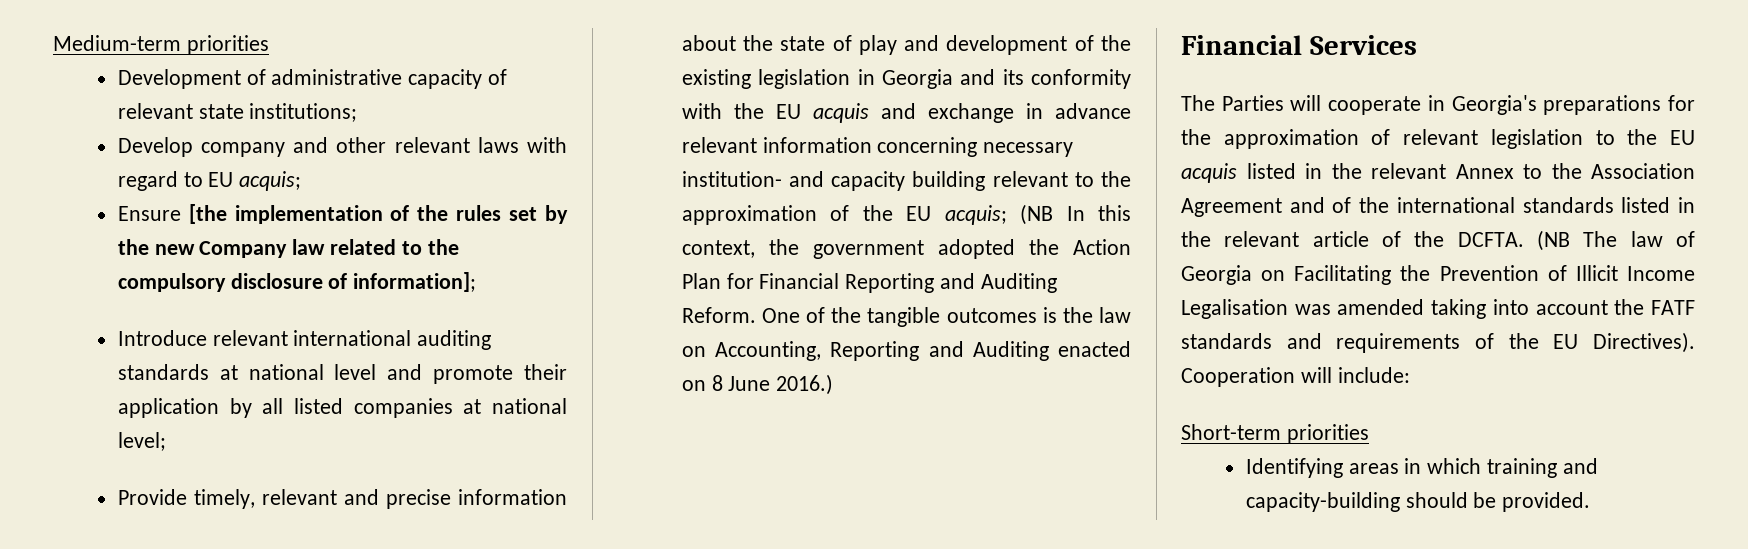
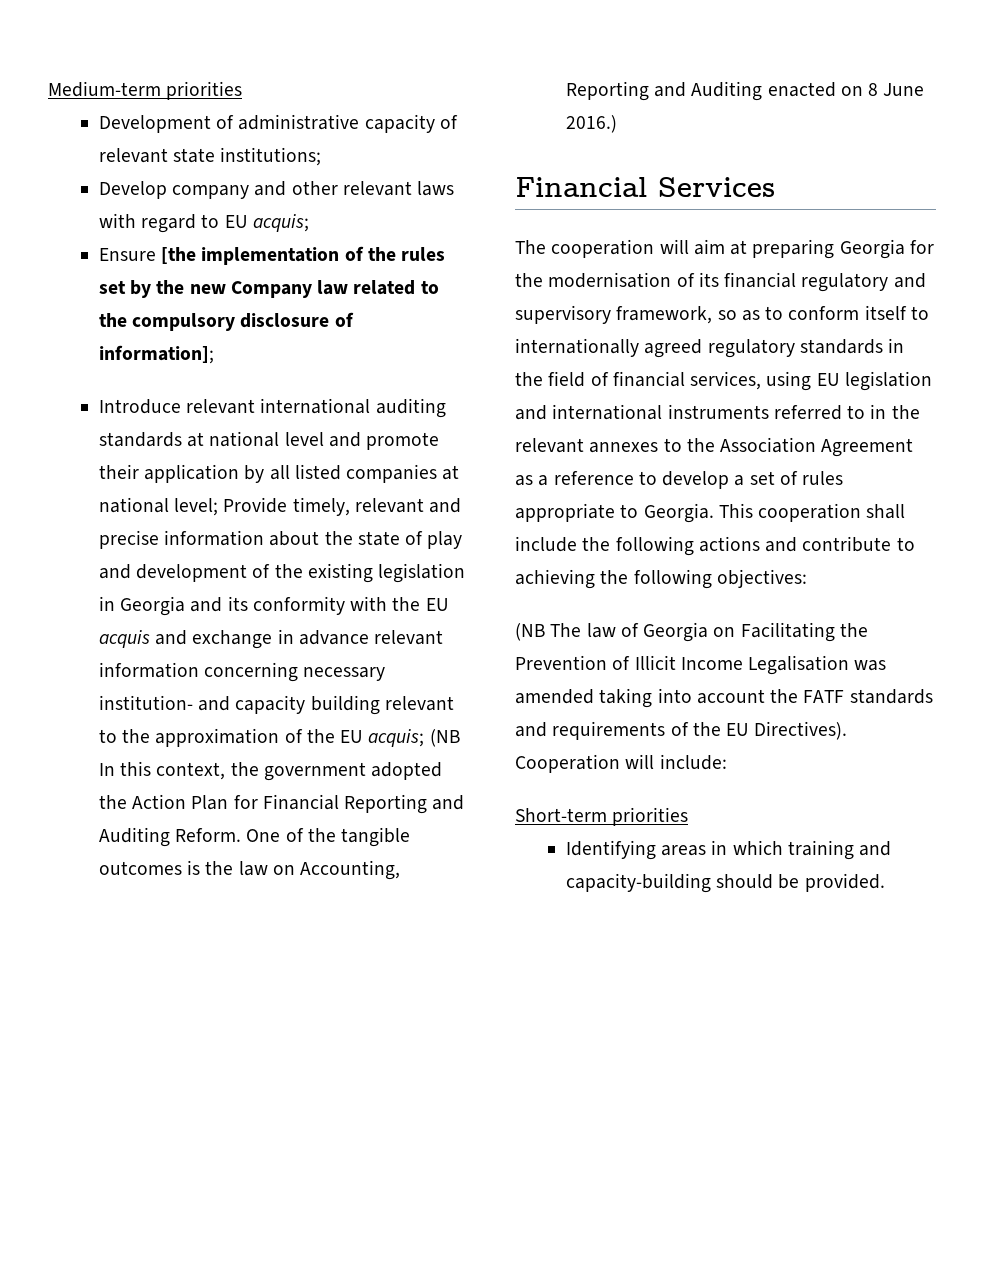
- Introduce relevant international auditing standards at national level and promote their application by all listed companies at national level;
- Provide timely, relevant and precise information about the state of play and development of the existing legislation in Georgia and its conformity with the EU acquis and exchange in advance relevant information concerning necessary institution- and capacity building relevant to the approximation of the EU acquis;
+ Introduce relevant international auditing standards at national level and promote their application by all listed companies at national level; Provide timely, relevant and precise information about the state of play and development of the existing legislation in Georgia and its conformity with the EU acquis and exchange in advance relevant information concerning necessary institution- and capacity building relevant to the approximation of the EU acquis;
- The Parties will cooperate in Georgia's preparations for the approximation of relevant legislation to the EU acquis listed in the relevant Annex to the Association Agreement and of the international standards listed in the relevant article of the DCFTA. (NB The law of Georgia on Facilitating the Prevention of Illicit Income Legalisation was amended taking into account the FATF standards and requirements of the EU Directives).
+ The cooperation will aim at preparing Georgia for the modernisation of its financial regulatory and supervisory framework, so as to conform itself to internationally agreed regulatory standards in the field of financial services, using EU legislation and international instruments referred to in the relevant annexes to the Association Agreement as a reference to develop a set of rules appropriate to Georgia. This cooperation shall include the following actions and contribute to achieving the following objectives:
+ (NB The law of Georgia on Facilitating the Prevention of Illicit Income Legalisation was amended taking into account the FATF standards and requirements of the EU Directives).

